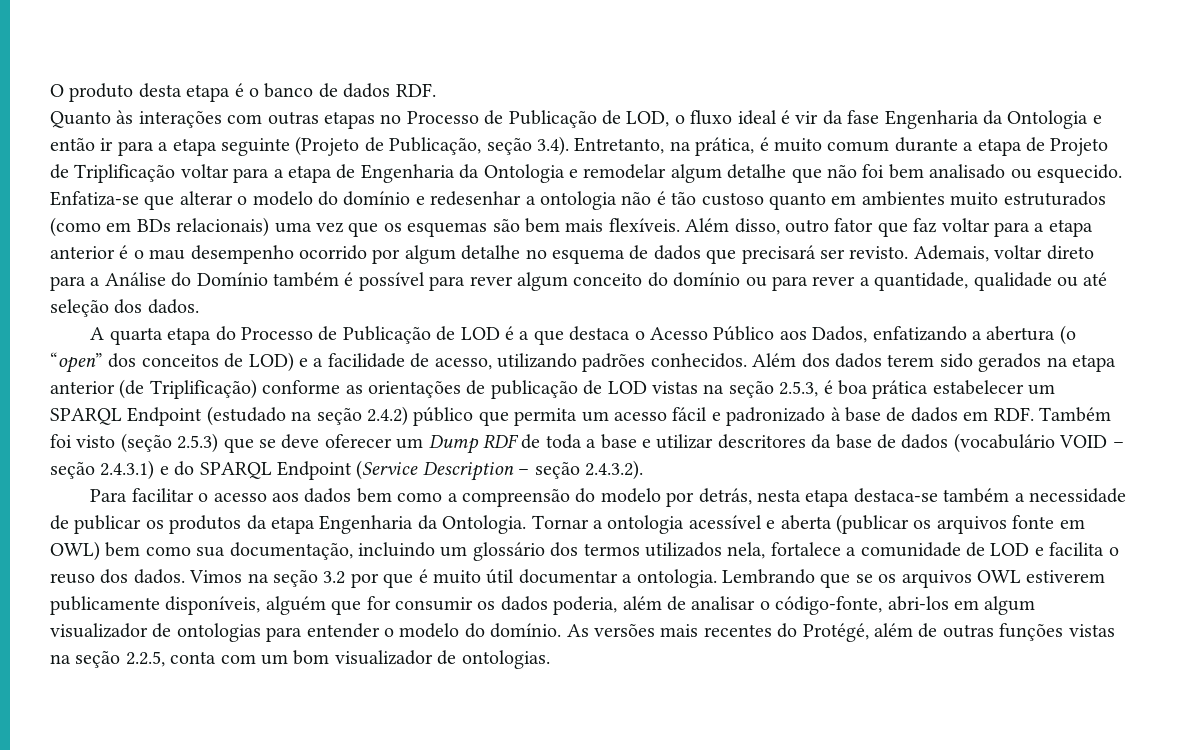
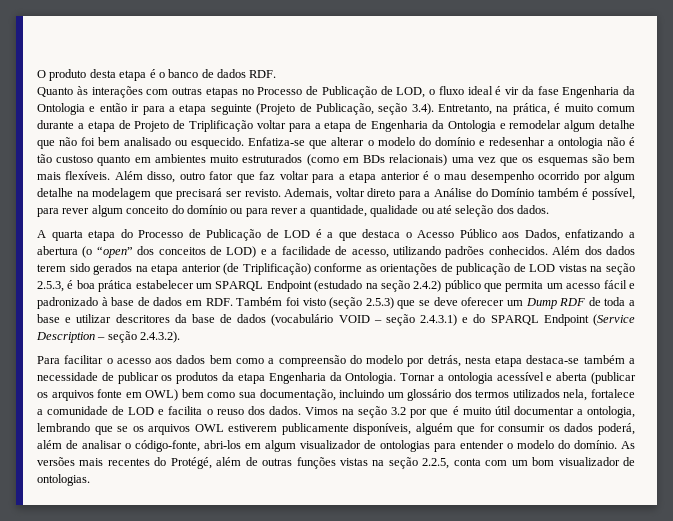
- Além disso, outro fator que faz voltar para a etapa anterior é o mau desempenho ocorrido por algum detalhe no esquema de dados que precisará ser revisto.
+ Além disso, outro fator que faz voltar para a etapa anterior é o mau desempenho ocorrido por algum detalhe na modelagem que precisará ser revisto.
- Ademais, voltar direto para a Análise do Domínio também é possível para rever algum conceito do domínio ou para rever a quantidade, qualidade ou até seleção dos dados.
+ Ademais, voltar direto para a Análise do Domínio também é possível, para rever algum conceito do domínio ou para rever a quantidade, qualidade ou até seleção dos dados.
- Vimos na seção 3.2 por que é muito útil documentar a ontologia. Lembrando que se os arquivos OWL estiverem publicamente disponíveis, alguém que for consumir os dados poderia, além de analisar o código-fonte, abri-los em algum visualizador de ontologias para entender o modelo do domínio.
+ Vimos na seção 3.2 por que é muito útil documentar a ontologia, lembrando que se os arquivos OWL estiverem publicamente disponíveis, alguém que for consumir os dados poderá, além de analisar o código-fonte, abri-los em algum visualizador de ontologias para entender o modelo do domínio.

